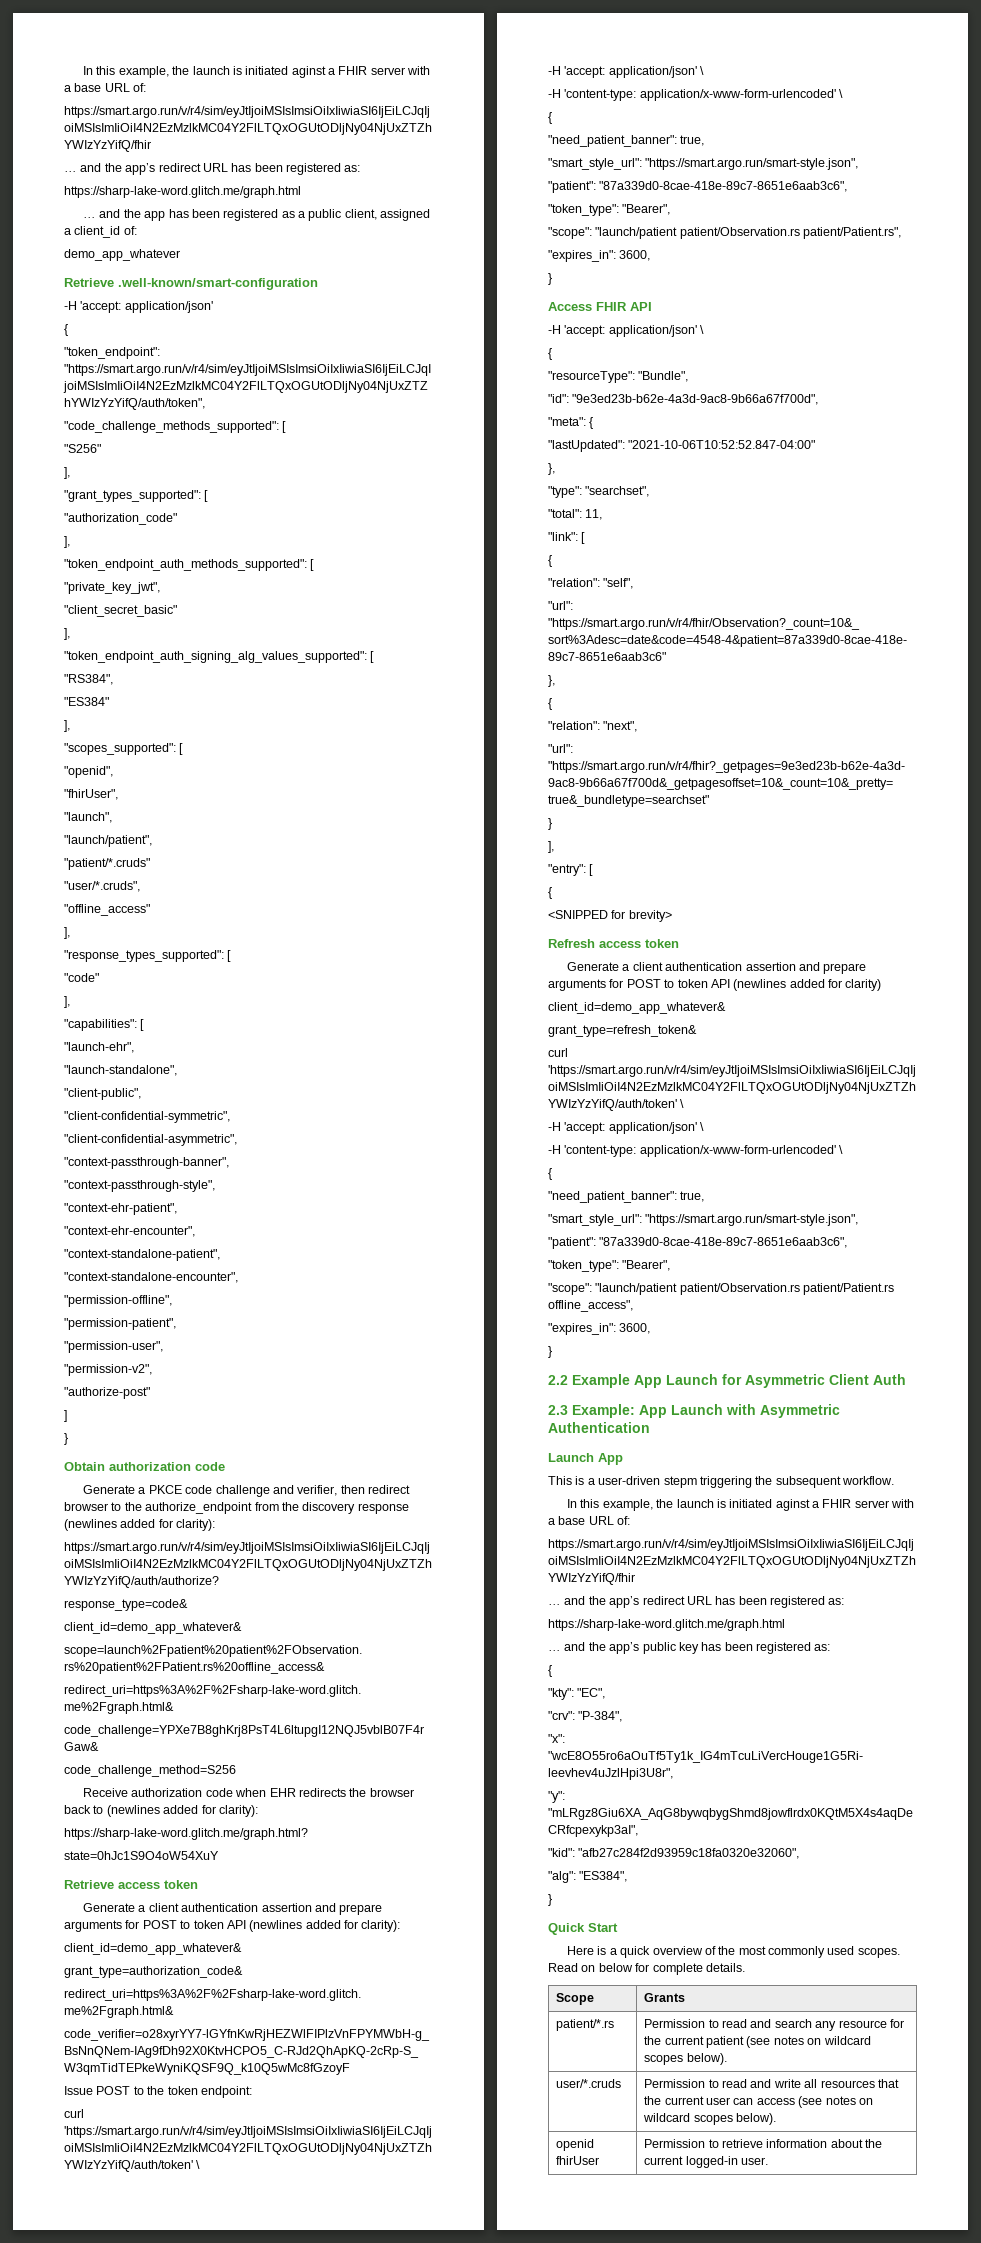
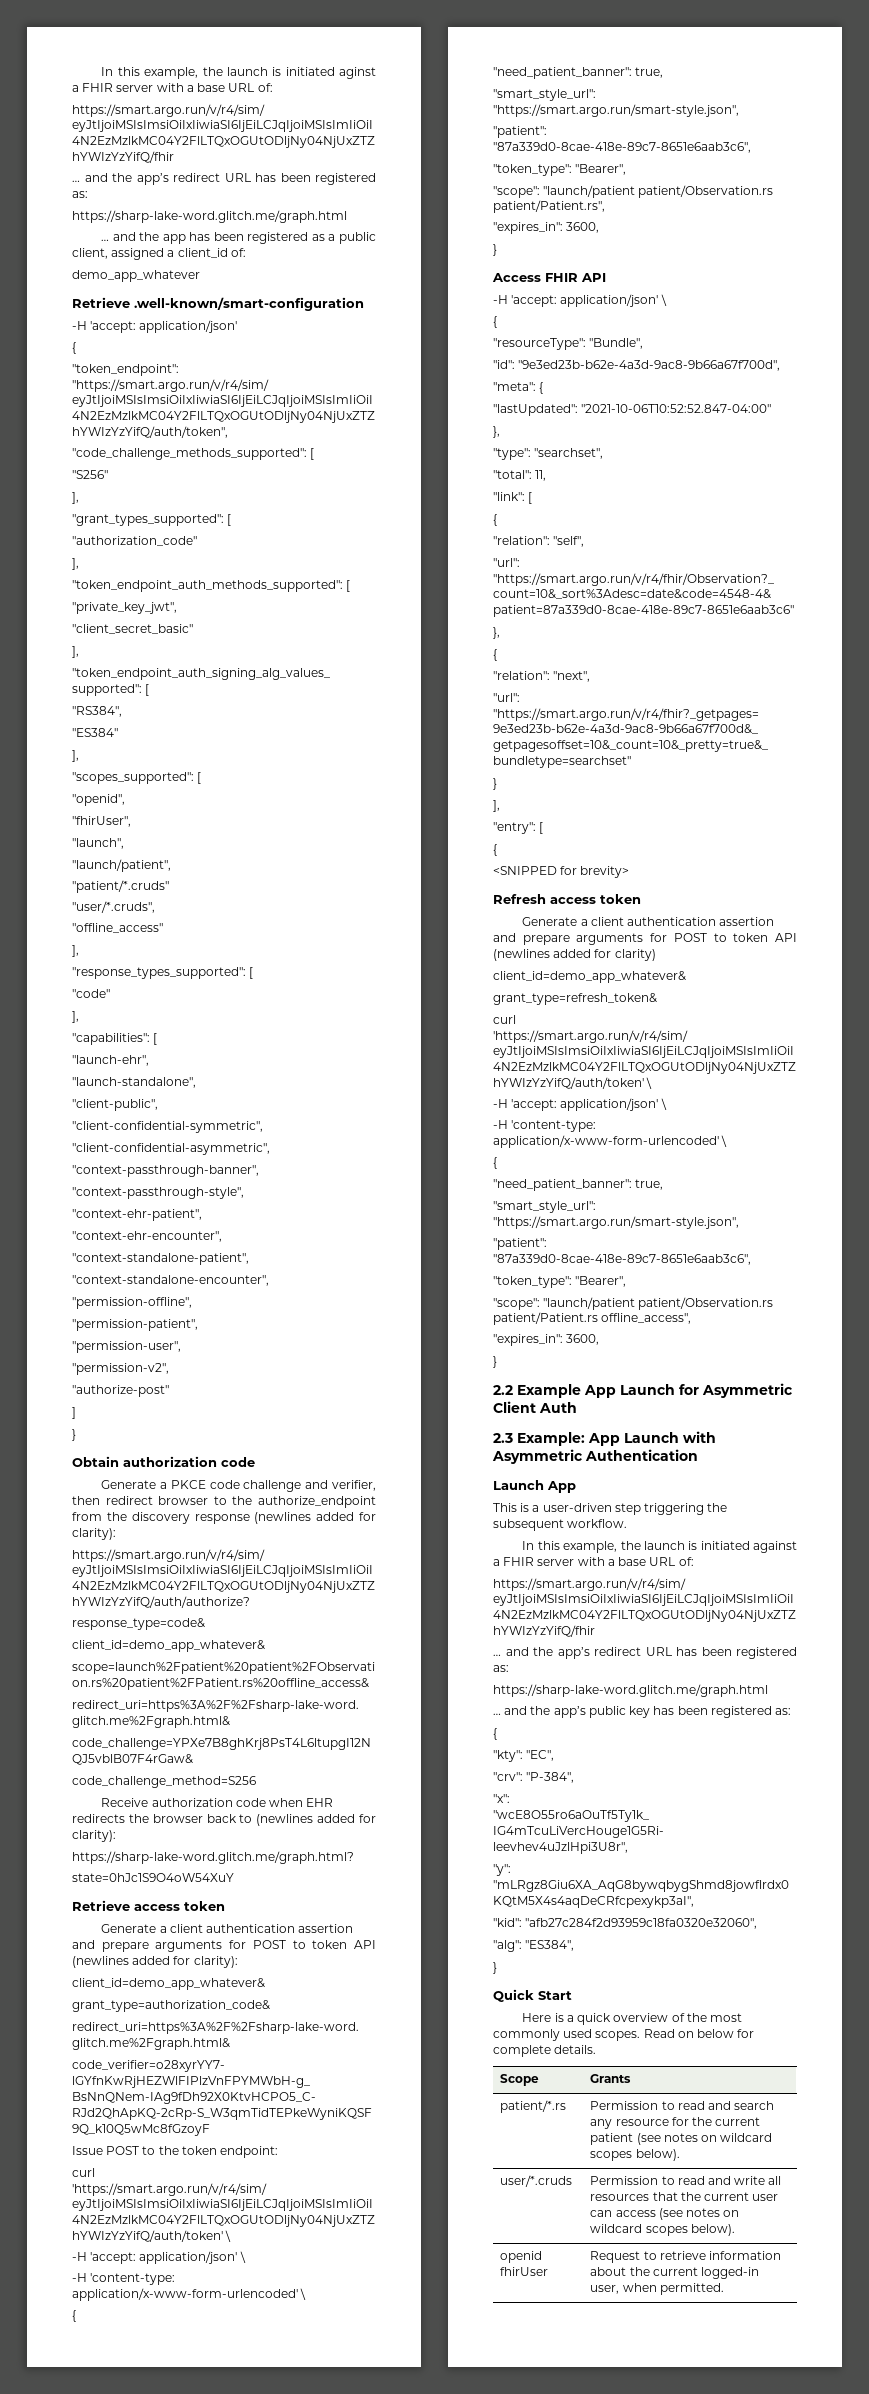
- This is a user-driven stepm triggering the subsequent workflow.
- In this example, the launch is initiated aginst a FHIR server with a base URL of:
+ This is a user-driven step triggering the subsequent workflow.
+ In this example, the launch is initiated against a FHIR server with a base URL of:
- openid fhirUser | Permission to retrieve information about the current logged-in user.
+ openid fhirUser | Request to retrieve information about the current logged-in user, when permitted.

